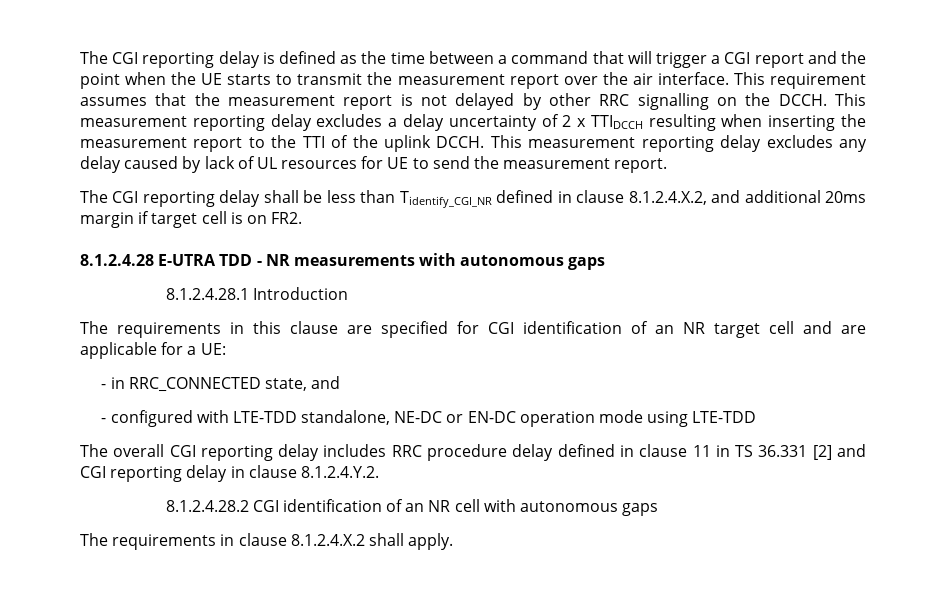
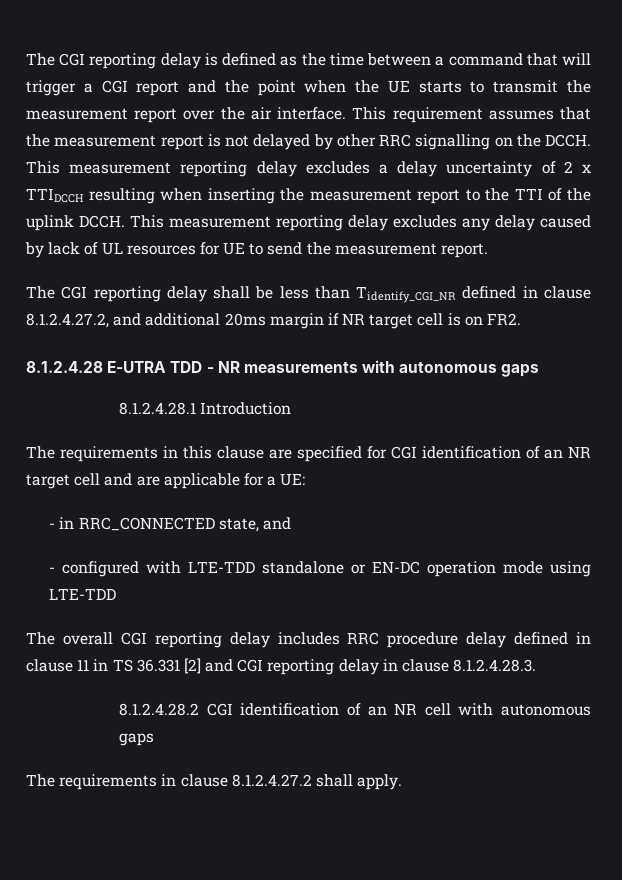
- The CGI reporting delay shall be less than Tidentify_CGI_NR defined in clause 8.1.2.4.X.2, and additional 20ms margin if target cell is on FR2.
+ The CGI reporting delay shall be less than Tidentify_CGI_NR defined in clause 8.1.2.4.27.2, and additional 20ms margin if NR target cell is on FR2.
- - configured with LTE-TDD standalone, NE-DC or EN-DC operation mode using LTE-TDD
+ - configured with LTE-TDD standalone or EN-DC operation mode using LTE-TDD
- The overall CGI reporting delay includes RRC procedure delay defined in clause 11 in TS 36.331 [2] and CGI reporting delay in clause 8.1.2.4.Y.2.
+ The overall CGI reporting delay includes RRC procedure delay defined in clause 11 in TS 36.331 [2] and CGI reporting delay in clause 8.1.2.4.28.3.
- The requirements in clause 8.1.2.4.X.2 shall apply.
+ The requirements in clause 8.1.2.4.27.2 shall apply.

